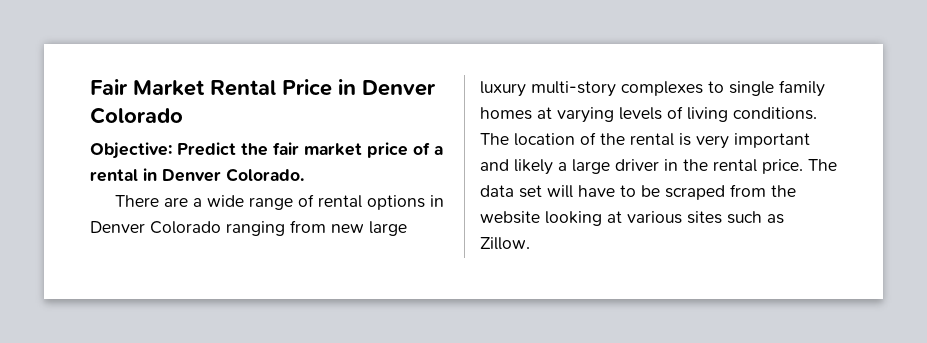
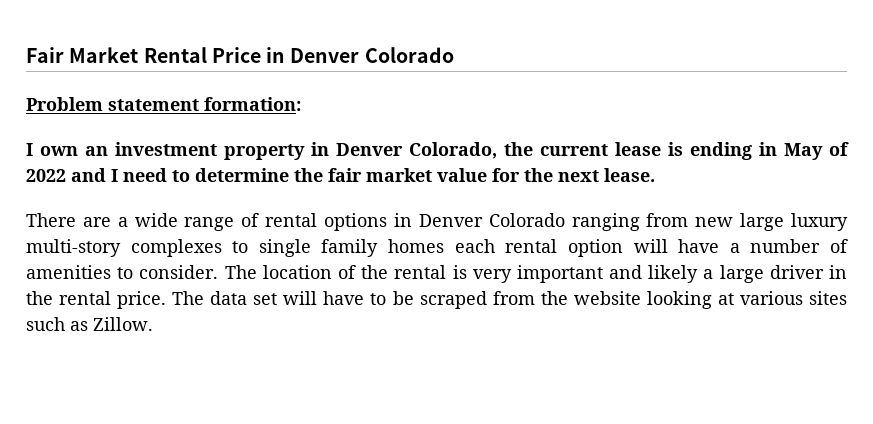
- Objective: Predict the fair market price of a rental in Denver Colorado.
+ Problem statement formation:
+ I own an investment property in Denver Colorado, the current lease is ending in May of 2022 and I need to determine the fair market value for the next lease.
- There are a wide range of rental options in Denver Colorado ranging from new large luxury multi-story complexes to single family homes at varying levels of living conditions.
+ There are a wide range of rental options in Denver Colorado ranging from new large luxury multi-story complexes to single family homes each rental option will have a number of amenities to consider.

